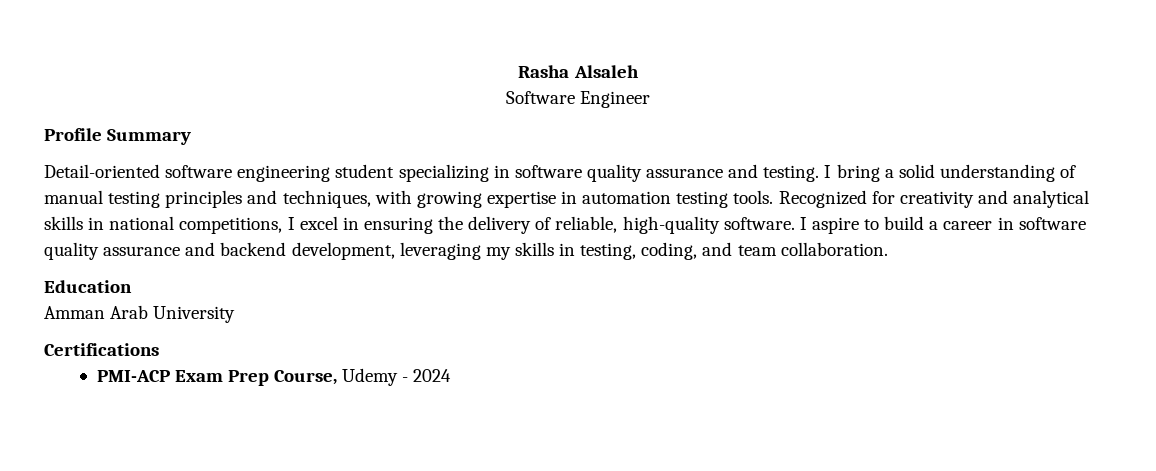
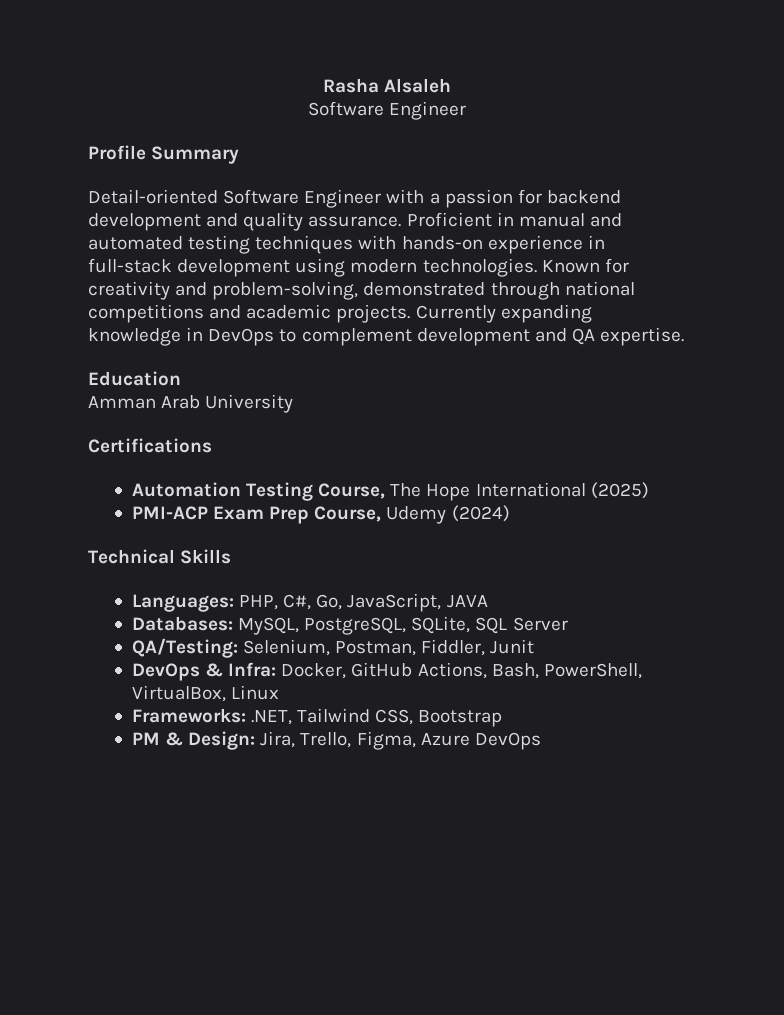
- Detail-oriented software engineering student specializing in software quality assurance and testing. I bring a solid understanding of manual testing principles and techniques, with growing expertise in automation testing tools. Recognized for creativity and analytical skills in national competitions, I excel in ensuring the delivery of reliable, high-quality software. I aspire to build a career in software quality assurance and backend development, leveraging my skills in testing, coding, and team collaboration.
+ Detail-oriented Software Engineer with a passion for backend development and quality assurance. Proficient in manual and automated testing techniques with hands-on experience in full-stack development using modern technologies. Known for creativity and problem-solving, demonstrated through national competitions and academic projects. Currently expanding knowledge in DevOps to complement development and QA expertise.
+ Automation Testing Course, The Hope International (2025)
- PMI-ACP Exam Prep Course, Udemy - 2024
+ PMI-ACP Exam Prep Course, Udemy (2024)
+ Technical Skills
+ Languages: PHP, C#, Go, JavaScript, JAVA
+ Databases: MySQL, PostgreSQL, SQLite, SQL Server
+ QA/Testing: Selenium, Postman, Fiddler, Junit
+ DevOps & Infra: Docker, GitHub Actions, Bash, PowerShell, VirtualBox, Linux
+ Frameworks: .NET, Tailwind CSS, Bootstrap
+ PM & Design: Jira, Trello, Figma, Azure DevOps

